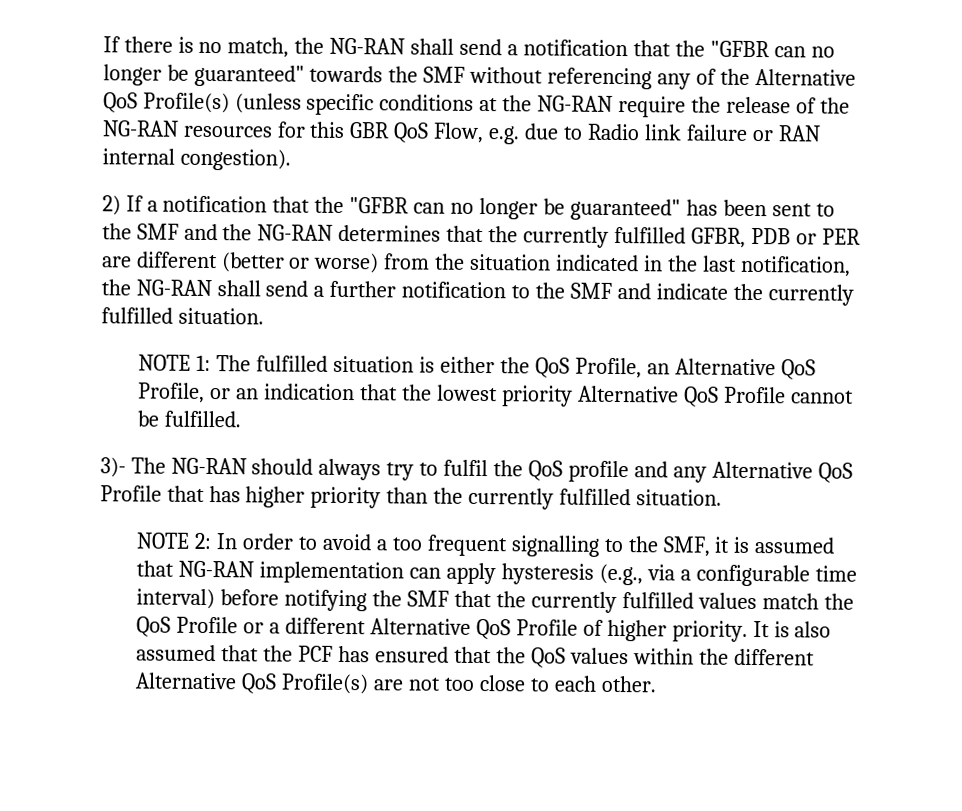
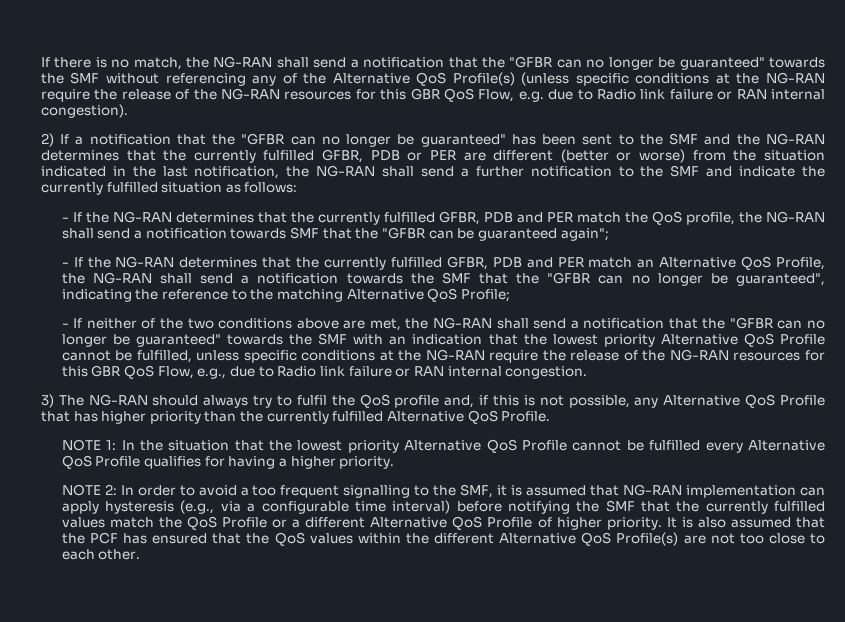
- 2) If a notification that the "GFBR can no longer be guaranteed" has been sent to the SMF and the NG-RAN determines that the currently fulfilled GFBR, PDB or PER are different (better or worse) from the situation indicated in the last notification, the NG-RAN shall send a further notification to the SMF and indicate the currently fulfilled situation.
- NOTE 1: The fulfilled situation is either the QoS Profile, an Alternative QoS Profile, or an indication that the lowest priority Alternative QoS Profile cannot be fulfilled.
- 3)- The NG-RAN should always try to fulfil the QoS profile and any Alternative QoS Profile that has higher priority than the currently fulfilled situation.
+ 2) If a notification that the "GFBR can no longer be guaranteed" has been sent to the SMF and the NG-RAN determines that the currently fulfilled GFBR, PDB or PER are different (better or worse) from the situation indicated in the last notification, the NG-RAN shall send a further notification to the SMF and indicate the currently fulfilled situation as follows:
+ - If the NG-RAN determines that the currently fulfilled GFBR, PDB and PER match the QoS profile, the NG-RAN shall send a notification towards SMF that the "GFBR can be guaranteed again";
+ - If the NG-RAN determines that the currently fulfilled GFBR, PDB and PER match an Alternative QoS Profile, the NG-RAN shall send a notification towards the SMF that the "GFBR can no longer be guaranteed", indicating the reference to the matching Alternative QoS Profile;
+ - If neither of the two conditions above are met, the NG-RAN shall send a notification that the "GFBR can no longer be guaranteed" towards the SMF with an indication that the lowest priority Alternative QoS Profile cannot be fulfilled, unless specific conditions at the NG-RAN require the release of the NG-RAN resources for this GBR QoS Flow, e.g., due to Radio link failure or RAN internal congestion.
+ 3) The NG-RAN should always try to fulfil the QoS profile and, if this is not possible, any Alternative QoS Profile that has higher priority than the currently fulfilled Alternative QoS Profile.
+ NOTE 1: In the situation that the lowest priority Alternative QoS Profile cannot be fulfilled every Alternative QoS Profile qualifies for having a higher priority.

